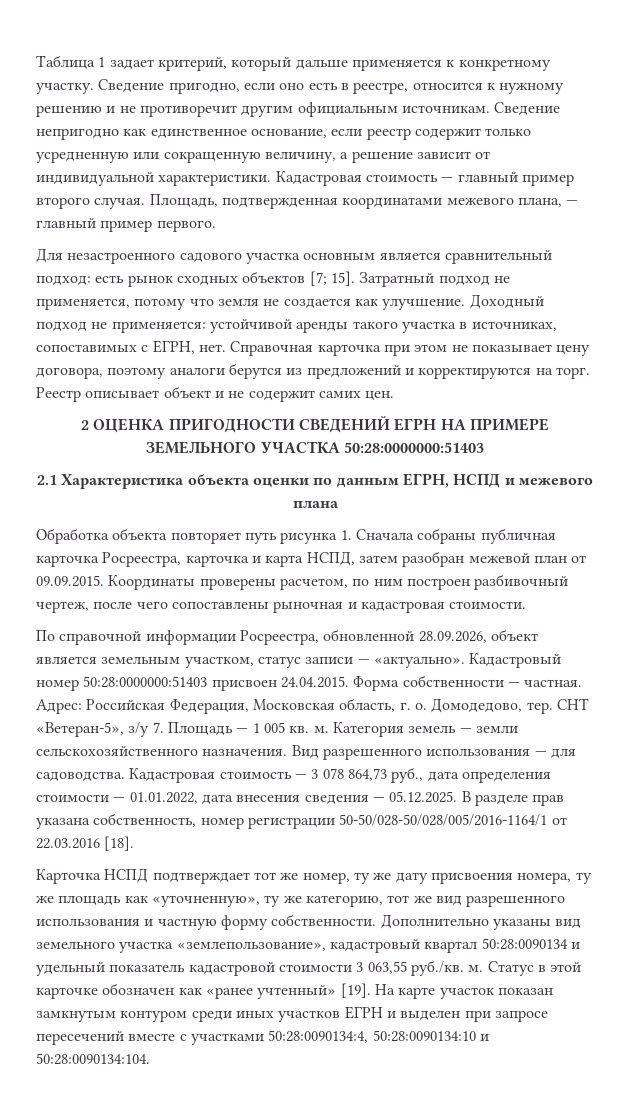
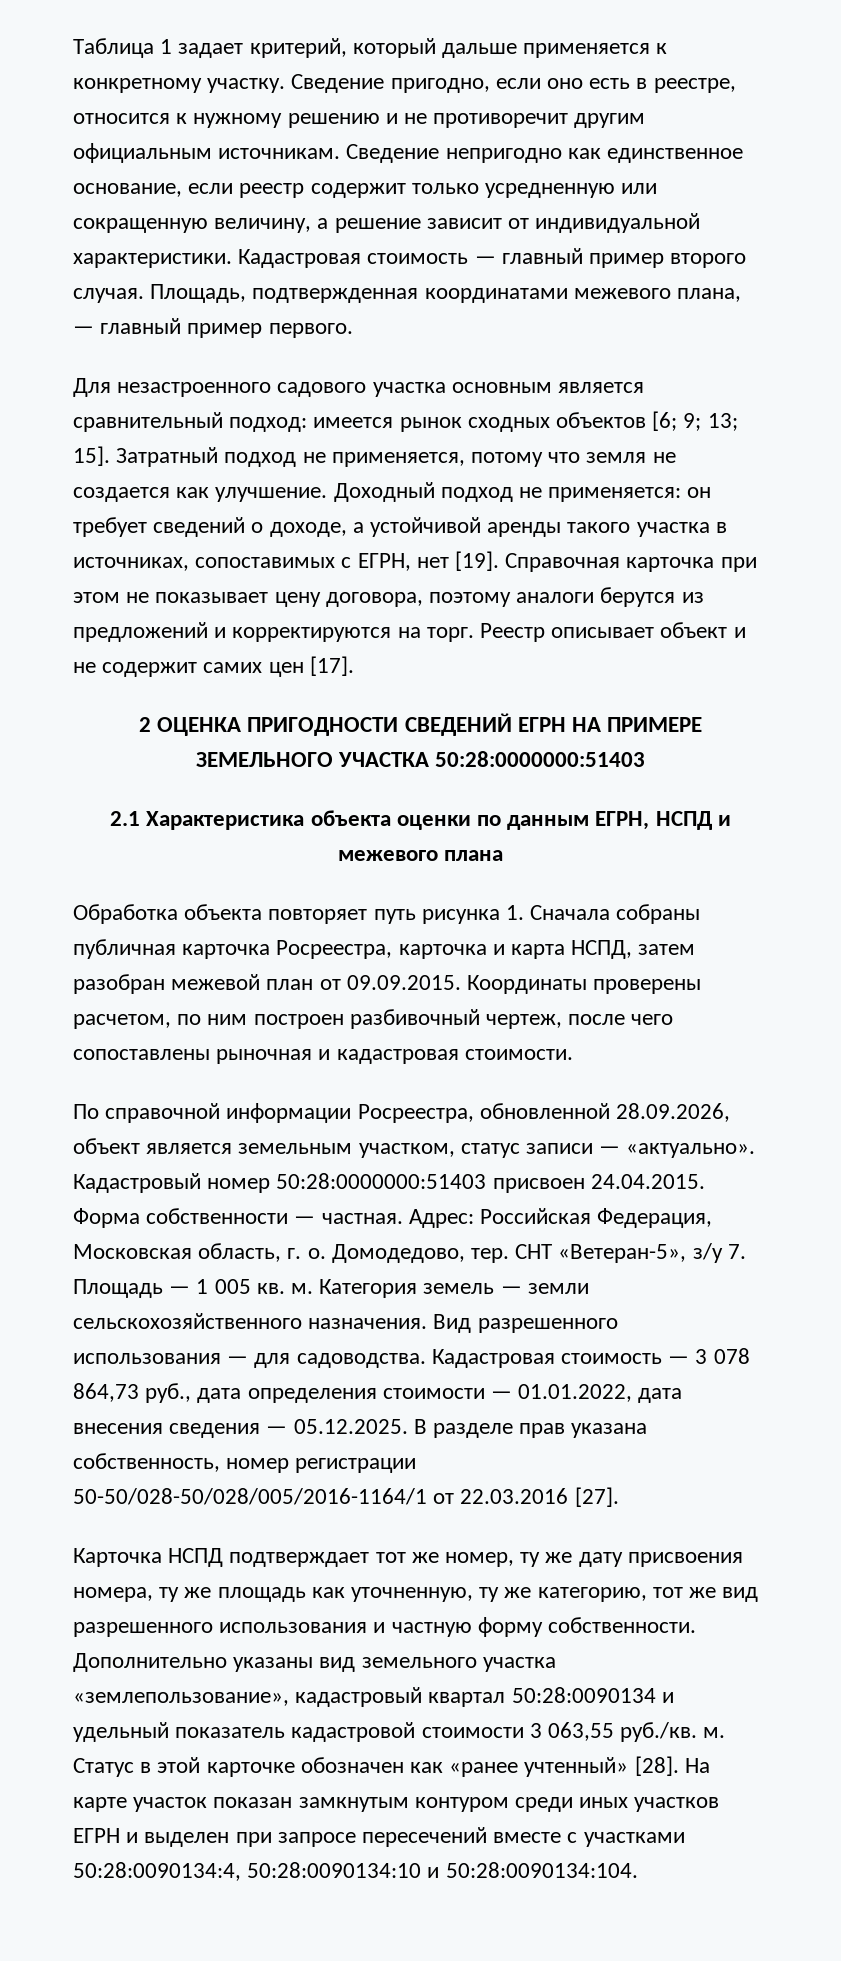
- Для незастроенного садового участка основным является сравнительный подход: есть рынок сходных объектов [7; 15].
+ Для незастроенного садового участка основным является сравнительный подход: имеется рынок сходных объектов [6; 9; 13; 15].
- Доходный подход не применяется: устойчивой аренды такого участка в источниках, сопоставимых с ЕГРН, нет.
+ Доходный подход не применяется: он требует сведений о доходе, а устойчивой аренды такого участка в источниках, сопоставимых с ЕГРН, нет [19].
- Реестр описывает объект и не содержит самих цен.
+ Реестр описывает объект и не содержит самих цен [17].
- Кадастровая стоимость — 3 078 864,73 руб., дата определения стоимости — 01.01.2022, дата внесения сведения — 05.12.2025. В разделе прав указана собственность, номер регистрации 50-50/028-50/028/005/2016-1164/1 от 22.03.2016 [18].
+ Кадастровая стоимость — 3 078 864,73 руб., дата определения стоимости — 01.01.2022, дата внесения сведения — 05.12.2025. В разделе прав указана собственность, номер регистрации 50-50/028-50/028/005/2016-1164/1 от 22.03.2016 [27].
- Карточка НСПД подтверждает тот же номер, ту же дату присвоения номера, ту же площадь как «уточненную», ту же категорию, тот же вид разрешенного использования и частную форму собственности.
+ Карточка НСПД подтверждает тот же номер, ту же дату присвоения номера, ту же площадь как уточненную, ту же категорию, тот же вид разрешенного использования и частную форму собственности.
- Статус в этой карточке обозначен как «ранее учтенный» [19].
+ Статус в этой карточке обозначен как «ранее учтенный» [28].

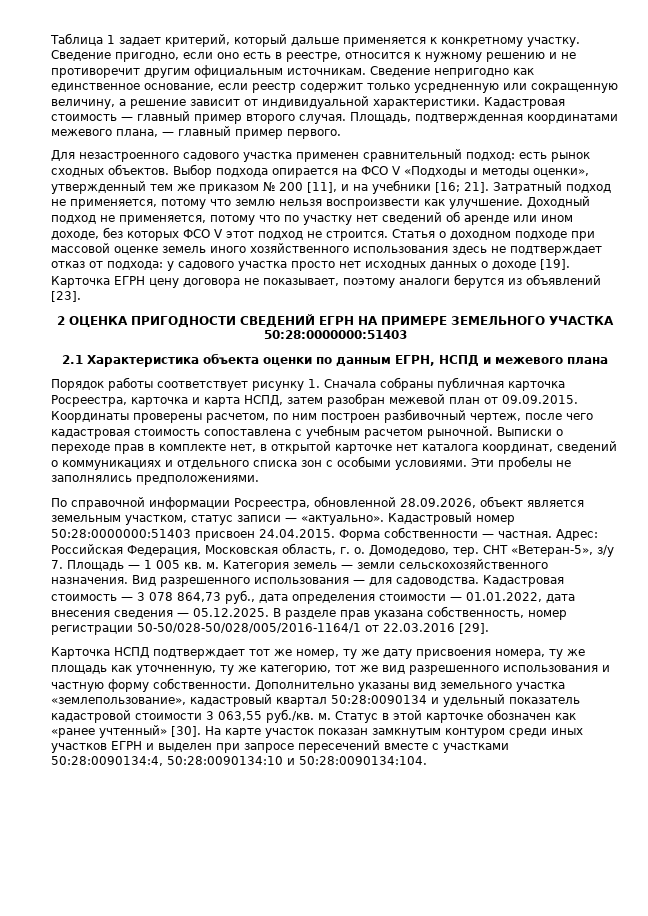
- Для незастроенного садового участка основным является сравнительный подход: имеется рынок сходных объектов [6; 9; 13; 15].
+ Для незастроенного садового участка применен сравнительный подход: есть рынок сходных объектов. Выбор подхода опирается на ФСО V «Подходы и методы оценки», утвержденный тем же приказом № 200 [11], и на учебники [16; 21].
- Затратный подход не применяется, потому что земля не создается как улучшение.
+ Затратный подход не применяется, потому что землю нельзя воспроизвести как улучшение.
- Доходный подход не применяется: он требует сведений о доходе, а устойчивой аренды такого участка в источниках, сопоставимых с ЕГРН, нет [19]. Справочная карточка при этом не показывает цену договора, поэтому аналоги берутся из предложений и корректируются на торг. Реестр описывает объект и не содержит самих цен [17].
+ Доходный подход не применяется, потому что по участку нет сведений об аренде или ином доходе, без которых ФСО V этот подход не строится. Статья о доходном подходе при массовой оценке земель иного хозяйственного использования здесь не подтверждает отказ от подхода: у садового участка просто нет исходных данных о доходе [19]. Карточка ЕГРН цену договора не показывает, поэтому аналоги берутся из объявлений [23].
- Обработка объекта повторяет путь рисунка 1. Сначала собраны публичная карточка Росреестра, карточка и карта НСПД, затем разобран межевой план от 09.09.2015. Координаты проверены расчетом, по ним построен разбивочный чертеж, после чего сопоставлены рыночная и кадастровая стоимости.
+ Порядок работы соответствует рисунку 1. Сначала собраны публичная карточка Росреестра, карточка и карта НСПД, затем разобран межевой план от 09.09.2015. Координаты проверены расчетом, по ним построен разбивочный чертеж, после чего кадастровая стоимость сопоставлена с учебным расчетом рыночной. Выписки о переходе прав в комплекте нет, в открытой карточке нет каталога координат, сведений о коммуникациях и отдельного списка зон с особыми условиями. Эти пробелы не заполнялись предположениями.
- Кадастровая стоимость — 3 078 864,73 руб., дата определения стоимости — 01.01.2022, дата внесения сведения — 05.12.2025. В разделе прав указана собственность, номер регистрации 50-50/028-50/028/005/2016-1164/1 от 22.03.2016 [27].
+ Кадастровая стоимость — 3 078 864,73 руб., дата определения стоимости — 01.01.2022, дата внесения сведения — 05.12.2025. В разделе прав указана собственность, номер регистрации 50-50/028-50/028/005/2016-1164/1 от 22.03.2016 [29].
- Статус в этой карточке обозначен как «ранее учтенный» [28].
+ Статус в этой карточке обозначен как «ранее учтенный» [30].

